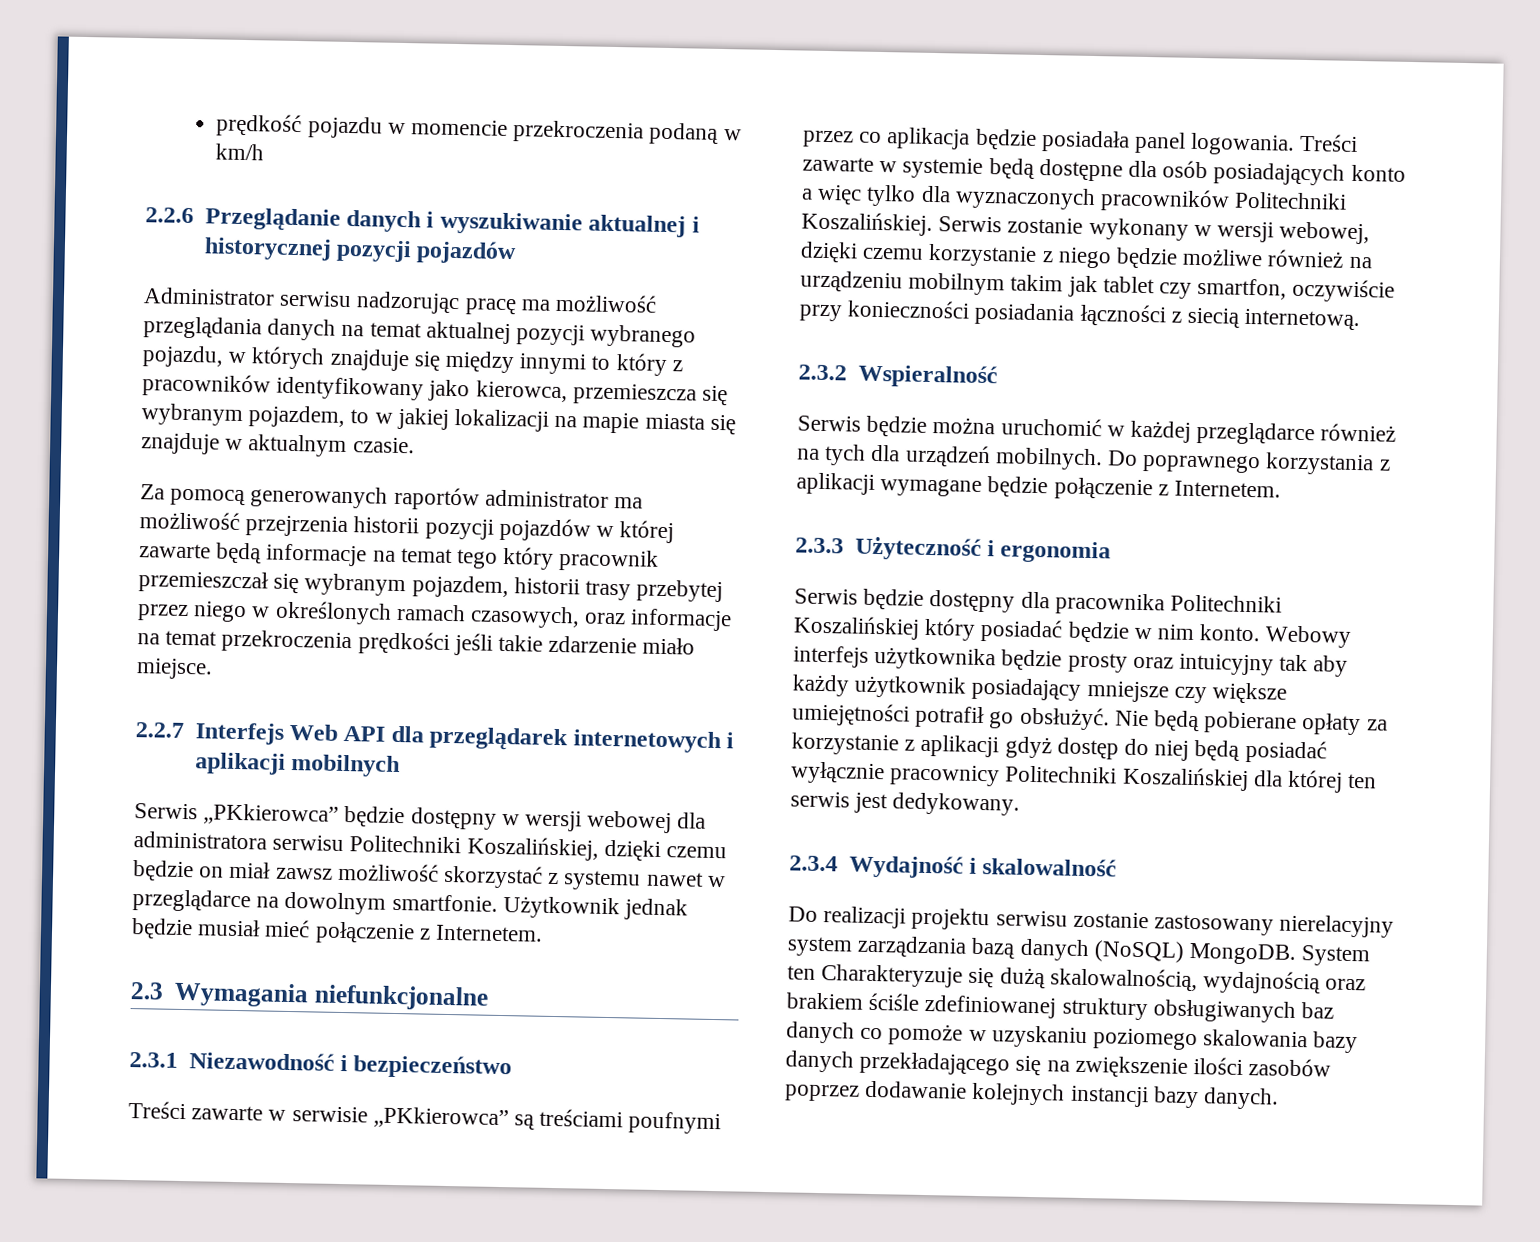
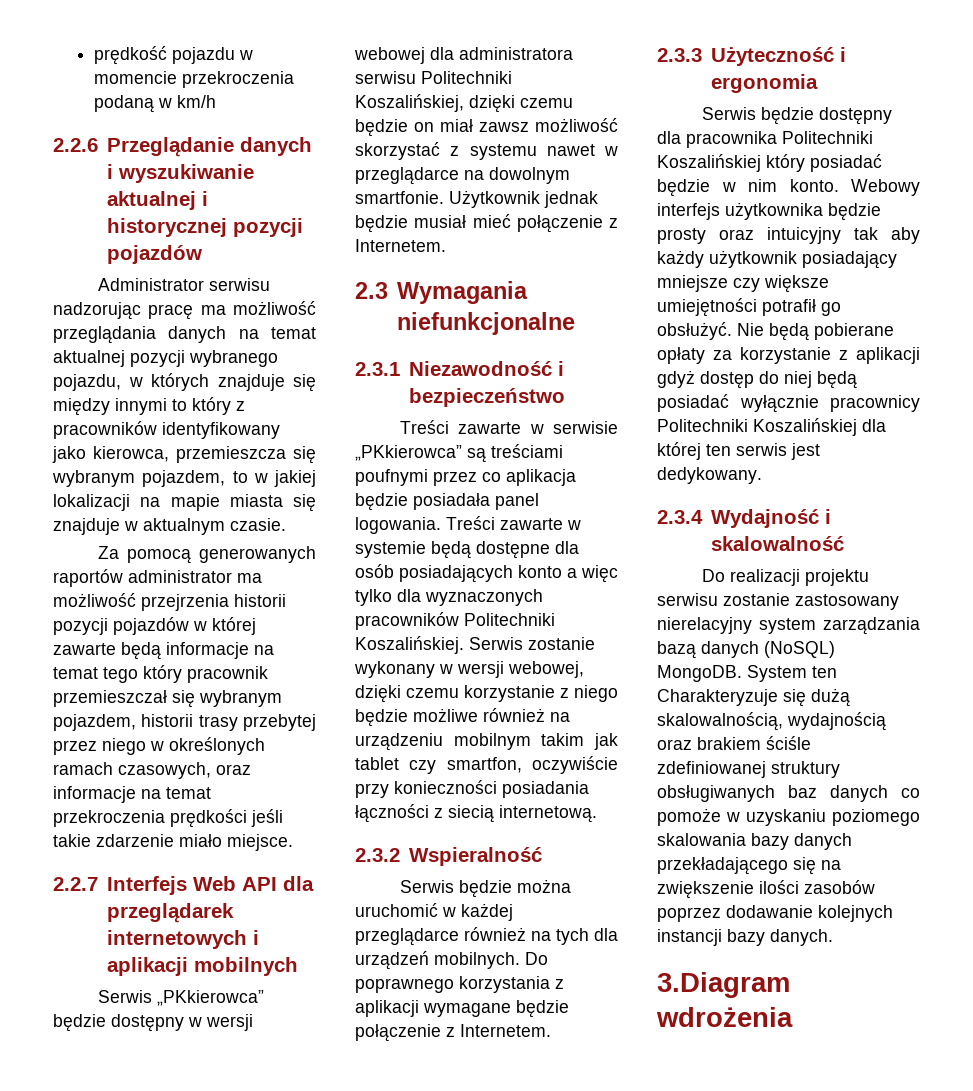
+ 3.Diagram wdrożenia

